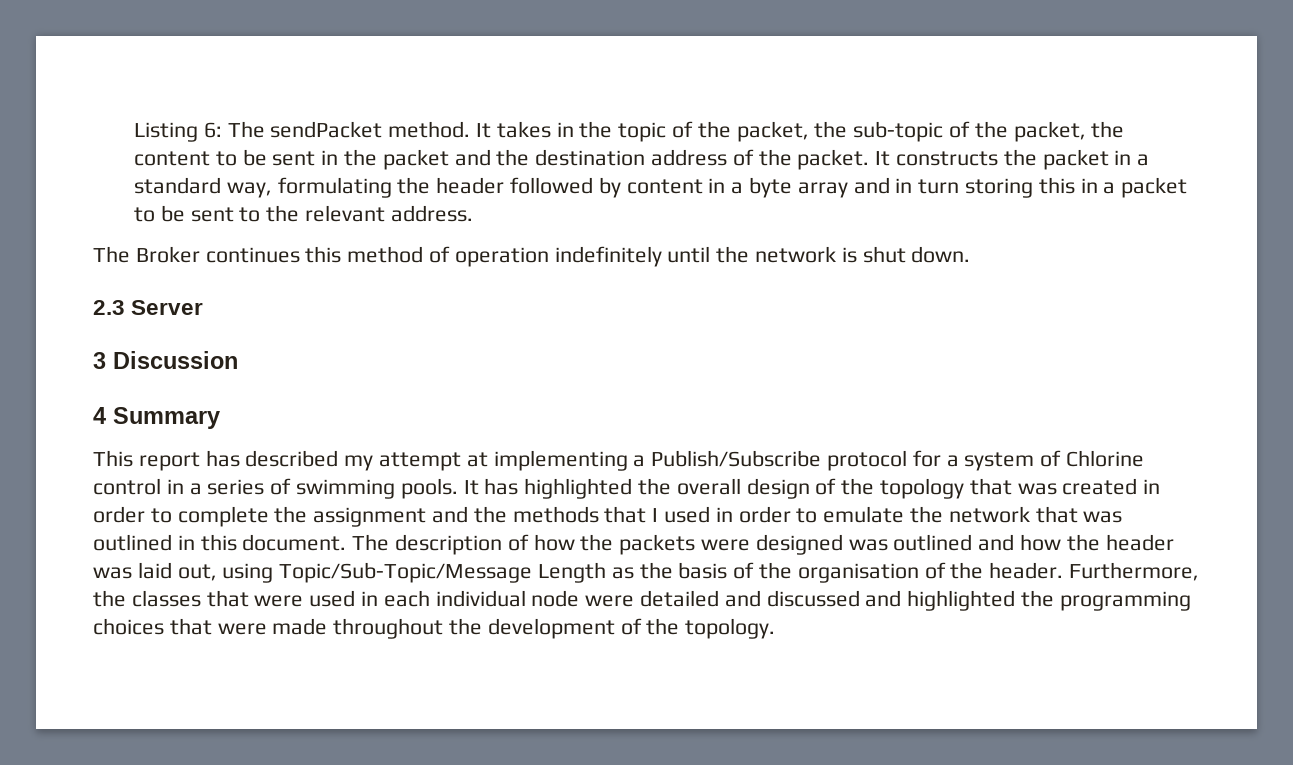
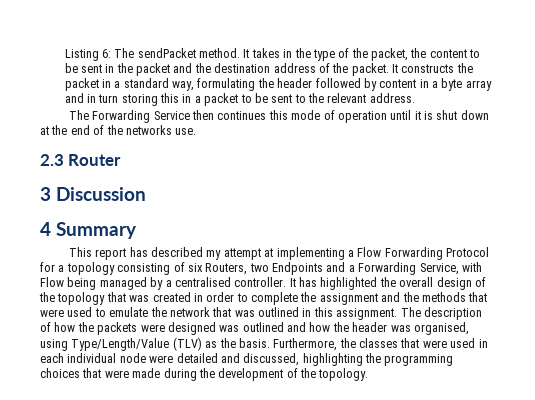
- It takes in the topic of the packet, the sub-topic of the packet, the content to be sent in the packet and the destination address of the packet.
+ It takes in the type of the packet, the content to be sent in the packet and the destination address of the packet.
- The Broker continues this method of operation indefinitely until the network is shut down.
+ The Forwarding Service then continues this mode of operation until it is shut down at the end of the networks use.
- 2.3 Server
+ 2.3 Router
- This report has described my attempt at implementing a Publish/Subscribe protocol for a system of Chlorine control in a series of swimming pools.
+ This report has described my attempt at implementing a Flow Forwarding Protocol for a topology consisting of six Routers, two Endpoints and a Forwarding Service, with Flow being managed by a centralised controller.
- It has highlighted the overall design of the topology that was created in order to complete the assignment and the methods that I used in order to emulate the network that was outlined in this document.
+ It has highlighted the overall design of the topology that was created in order to complete the assignment and the methods that were used to emulate the network that was outlined in this assignment.
- The description of how the packets were designed was outlined and how the header was laid out, using Topic/Sub-Topic/Message Length as the basis of the organisation of the header.
+ The description of how the packets were designed was outlined and how the header was organised, using Type/Length/Value (TLV) as the basis.
- Furthermore, the classes that were used in each individual node were detailed and discussed and highlighted the programming choices that were made throughout the development of the topology.
+ Furthermore, the classes that were used in each individual node were detailed and discussed, highlighting the programming choices that were made during the development of the topology.

